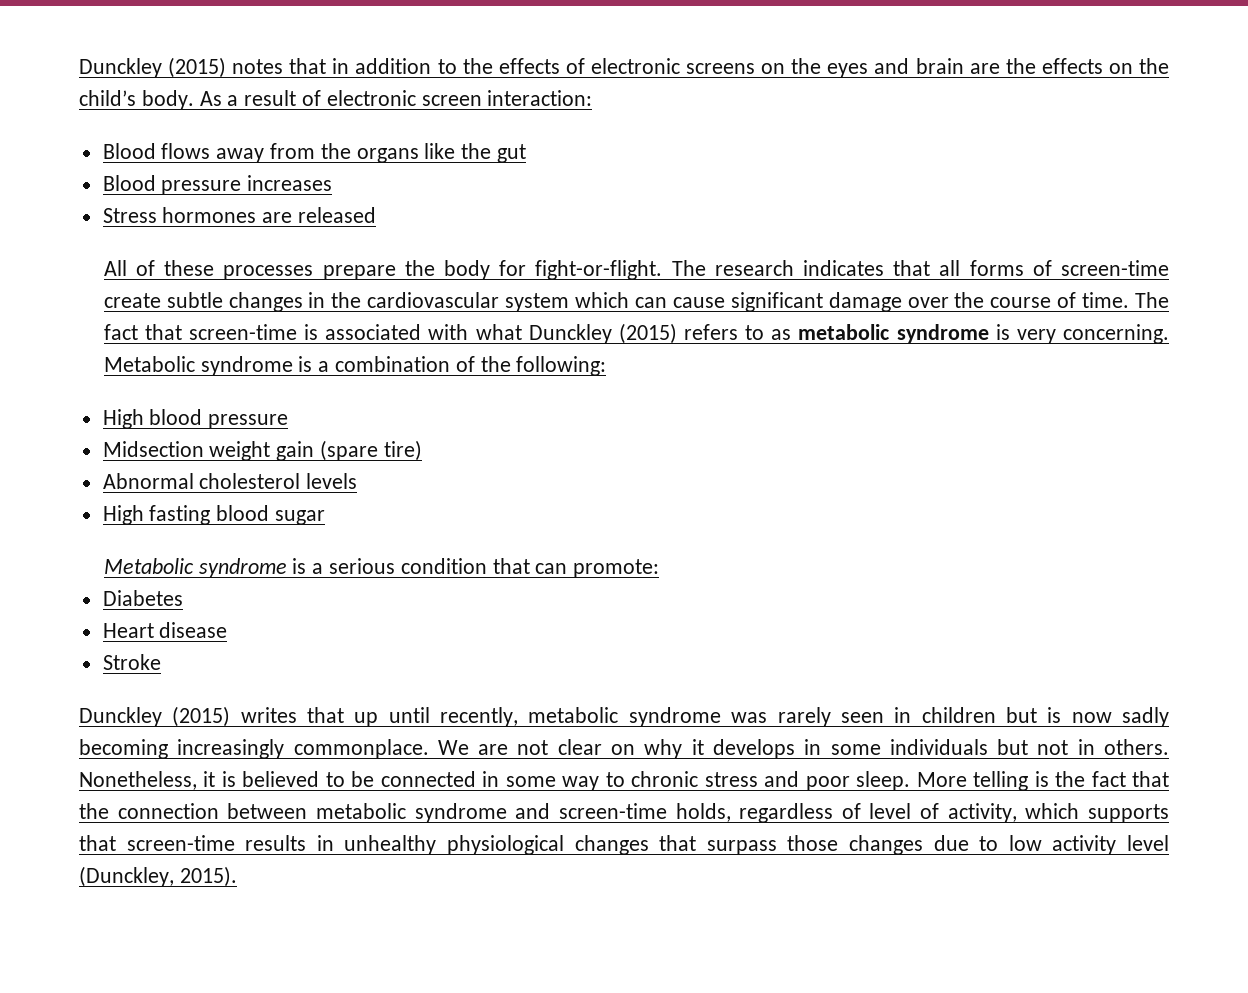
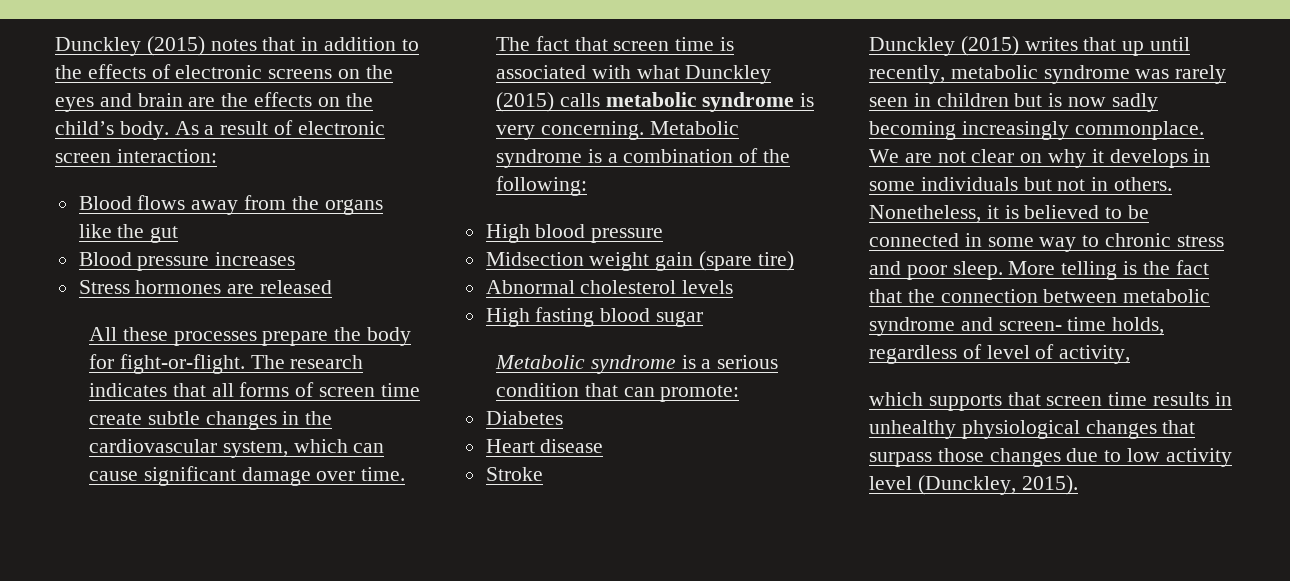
- All of these processes prepare the body for fight-or-flight.
+ All these processes prepare the body for fight-or-flight.
- The research indicates that all forms of screen-time create subtle changes in the cardiovascular system which can cause significant damage over the course of time.
+ The research indicates that all forms of screen time create subtle changes in the cardiovascular system, which can cause significant damage over time.
- The fact that screen-time is associated with what Dunckley (2015) refers to as metabolic syndrome is very concerning.
+ The fact that screen time is associated with what Dunckley (2015) calls metabolic syndrome is very concerning.
- More telling is the fact that the connection between metabolic syndrome and screen-time holds, regardless of level of activity, which supports that screen-time results in unhealthy physiological changes that surpass those changes due to low activity level (Dunckley, 2015).
+ More telling is the fact that the connection between metabolic syndrome and screen- time holds, regardless of level of activity,
+ which supports that screen time results in unhealthy physiological changes that surpass those changes due to low activity level (Dunckley, 2015).

